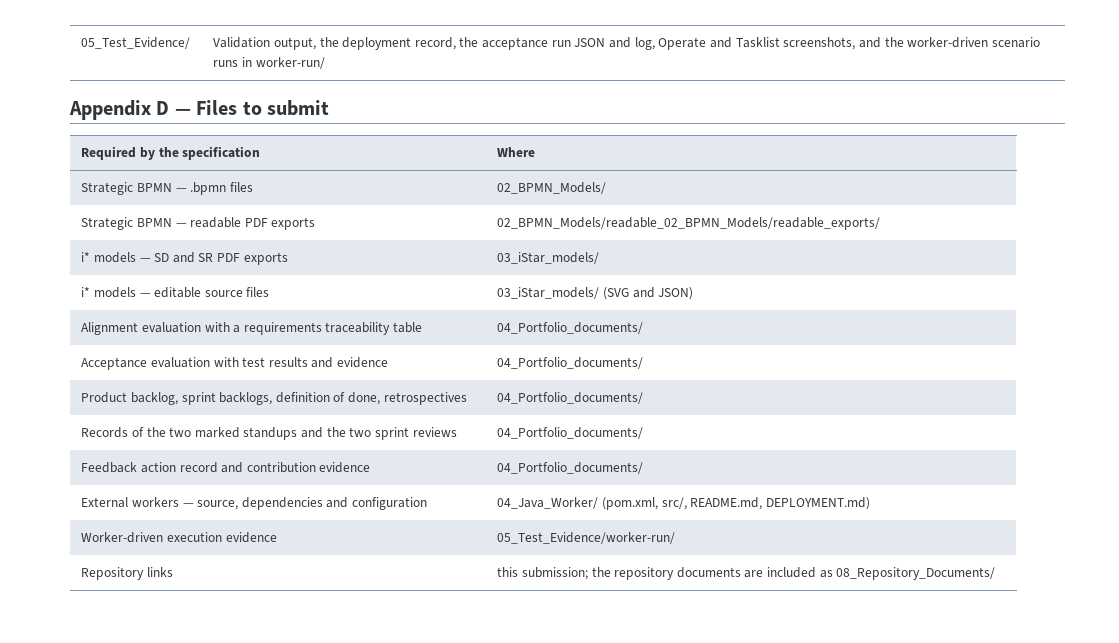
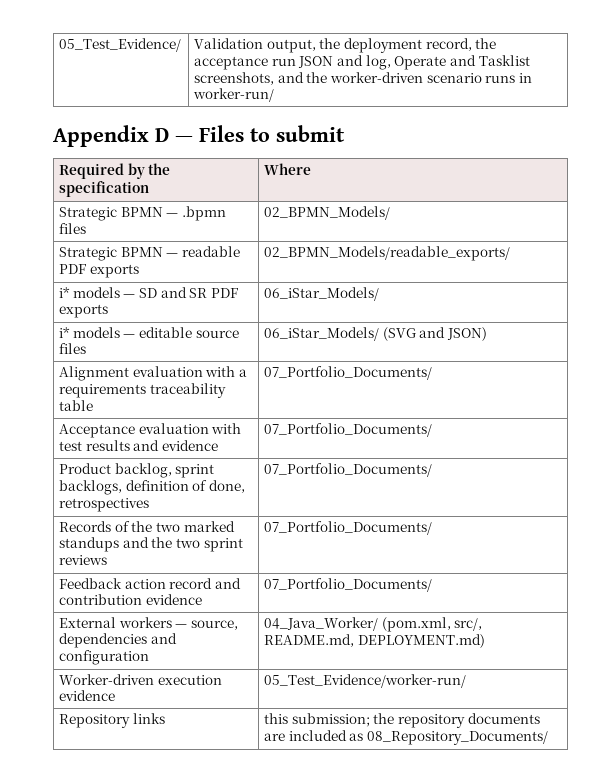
- Strategic BPMN — readable PDF exports | 02_BPMN_Models/readable_02_BPMN_Models/readable_exports/
+ Strategic BPMN — readable PDF exports | 02_BPMN_Models/readable_exports/
- i* models — SD and SR PDF exports | 03_iStar_models/
+ i* models — SD and SR PDF exports | 06_iStar_Models/
- i* models — editable source files | 03_iStar_models/ (SVG and JSON)
+ i* models — editable source files | 06_iStar_Models/ (SVG and JSON)
- Alignment evaluation with a requirements traceability table | 04_Portfolio_documents/
+ Alignment evaluation with a requirements traceability table | 07_Portfolio_Documents/
- Acceptance evaluation with test results and evidence | 04_Portfolio_documents/
+ Acceptance evaluation with test results and evidence | 07_Portfolio_Documents/
- Product backlog, sprint backlogs, definition of done, retrospectives | 04_Portfolio_documents/
+ Product backlog, sprint backlogs, definition of done, retrospectives | 07_Portfolio_Documents/
- Records of the two marked standups and the two sprint reviews | 04_Portfolio_documents/
+ Records of the two marked standups and the two sprint reviews | 07_Portfolio_Documents/
- Feedback action record and contribution evidence | 04_Portfolio_documents/
+ Feedback action record and contribution evidence | 07_Portfolio_Documents/

